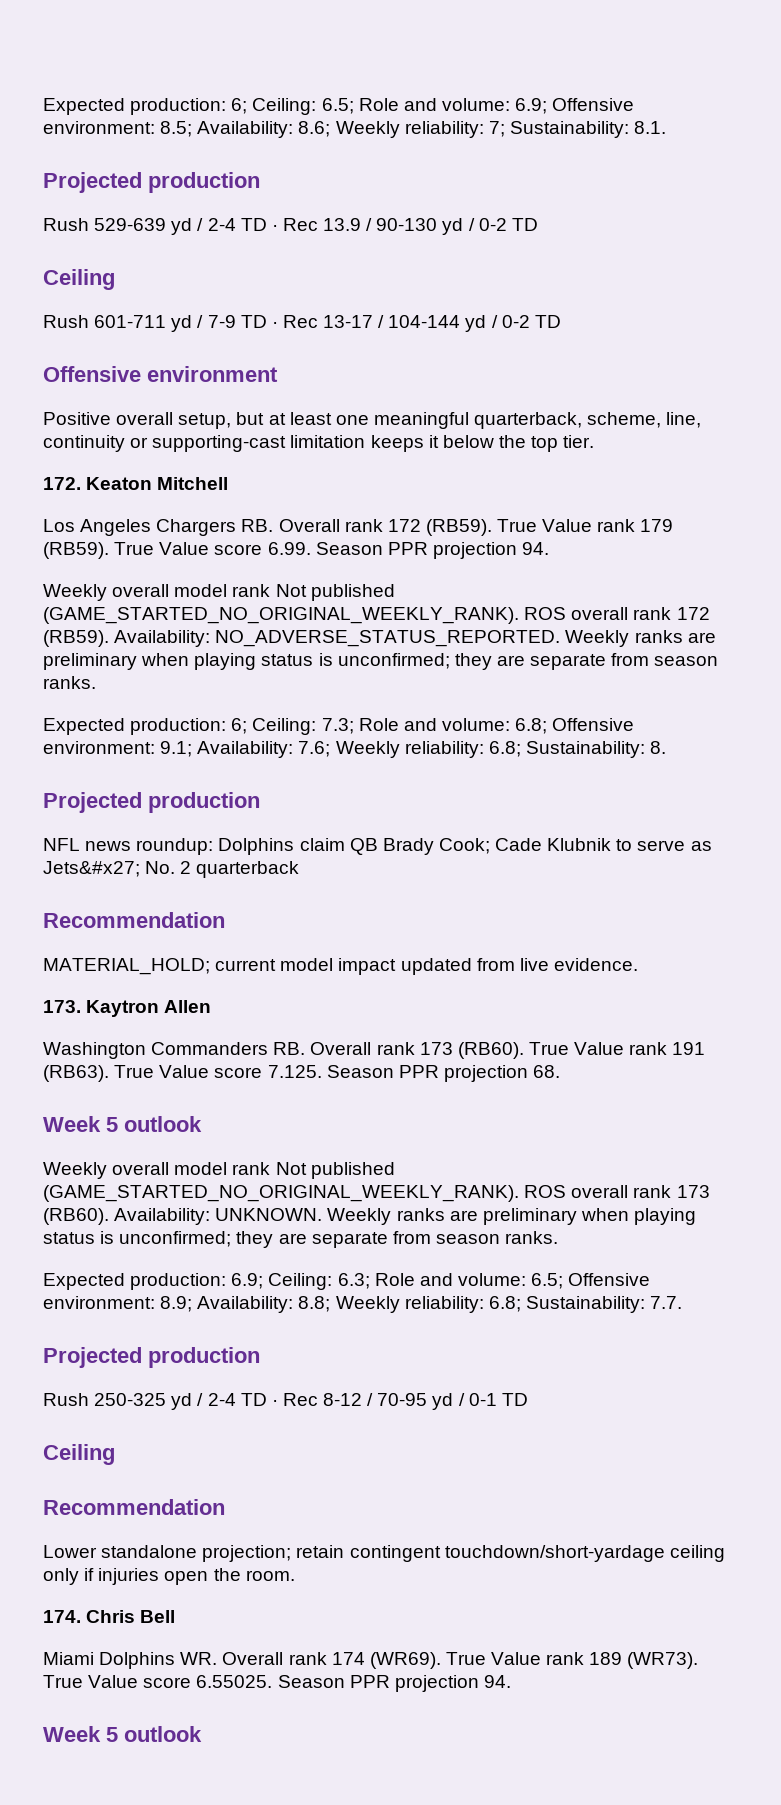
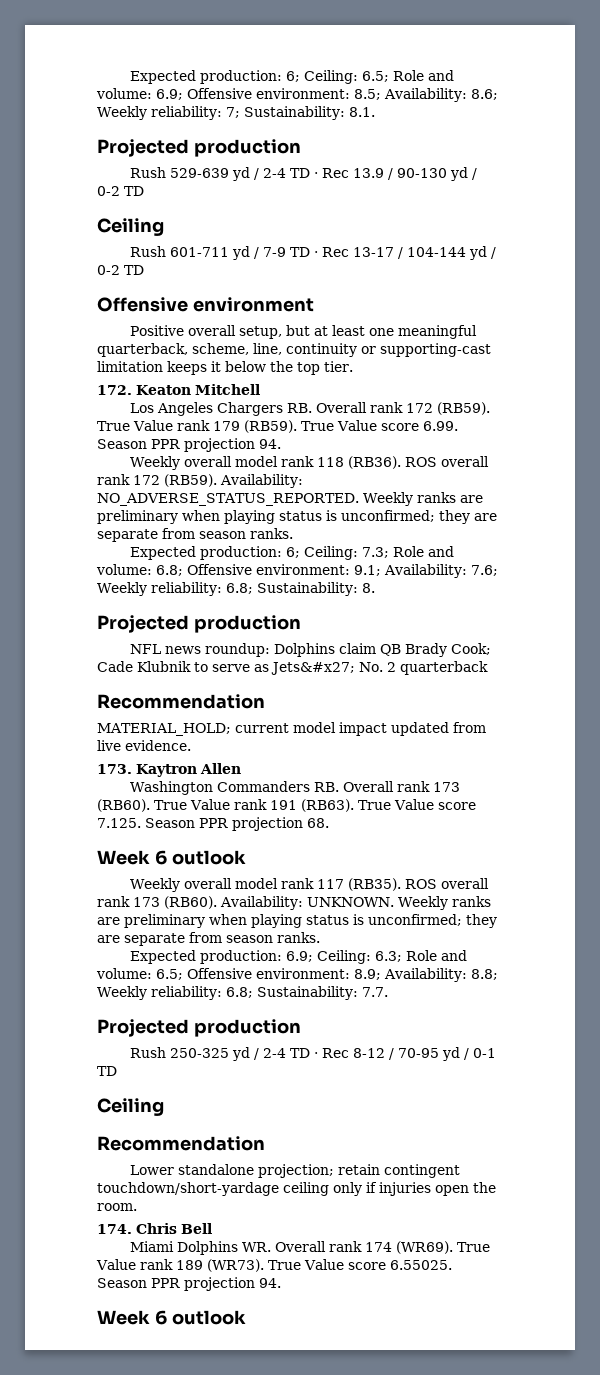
  True Value score 6.99. Season PPR projection 94.
- Weekly overall model rank Not published (GAME_STARTED_NO_ORIGINAL_WEEKLY_RANK).
+ Weekly overall model rank 118 (RB36).
  True Value score 7.125. Season PPR projection 68.
- Week 5 outlook
- Weekly overall model rank Not published (GAME_STARTED_NO_ORIGINAL_WEEKLY_RANK).
+ Week 6 outlook
+ Weekly overall model rank 117 (RB35).
  True Value score 6.55025. Season PPR projection 94.
- Week 5 outlook
+ Week 6 outlook

